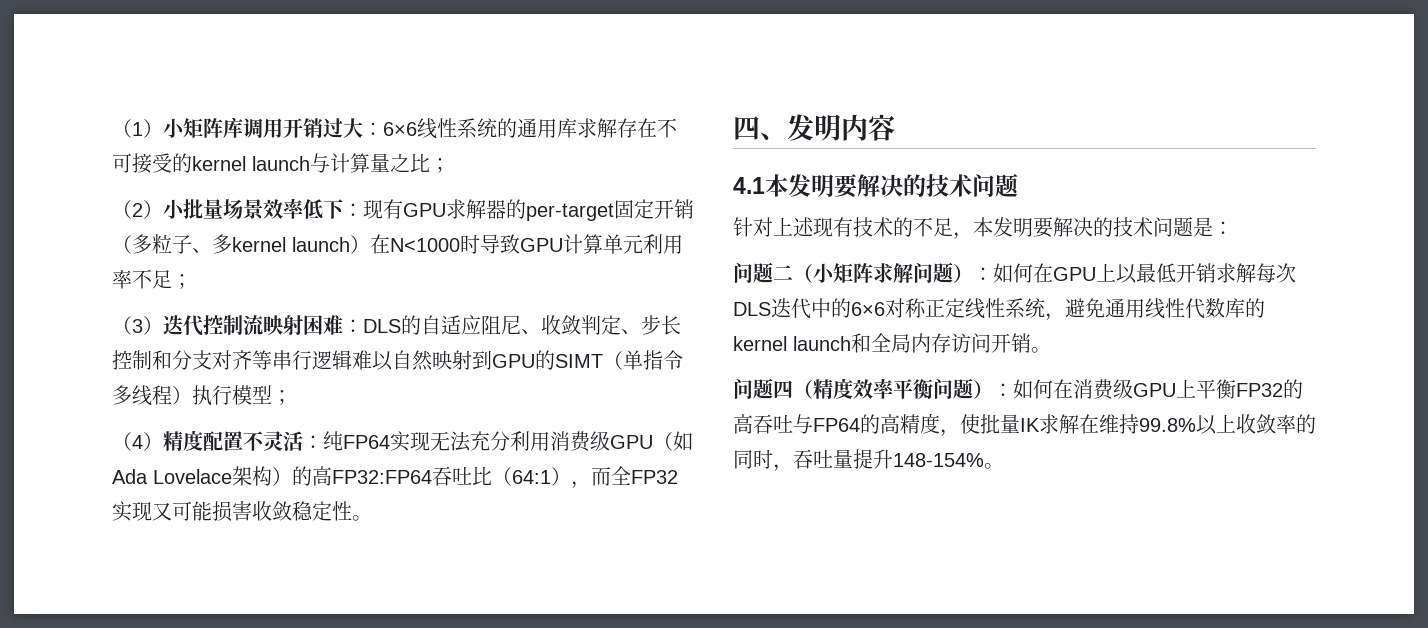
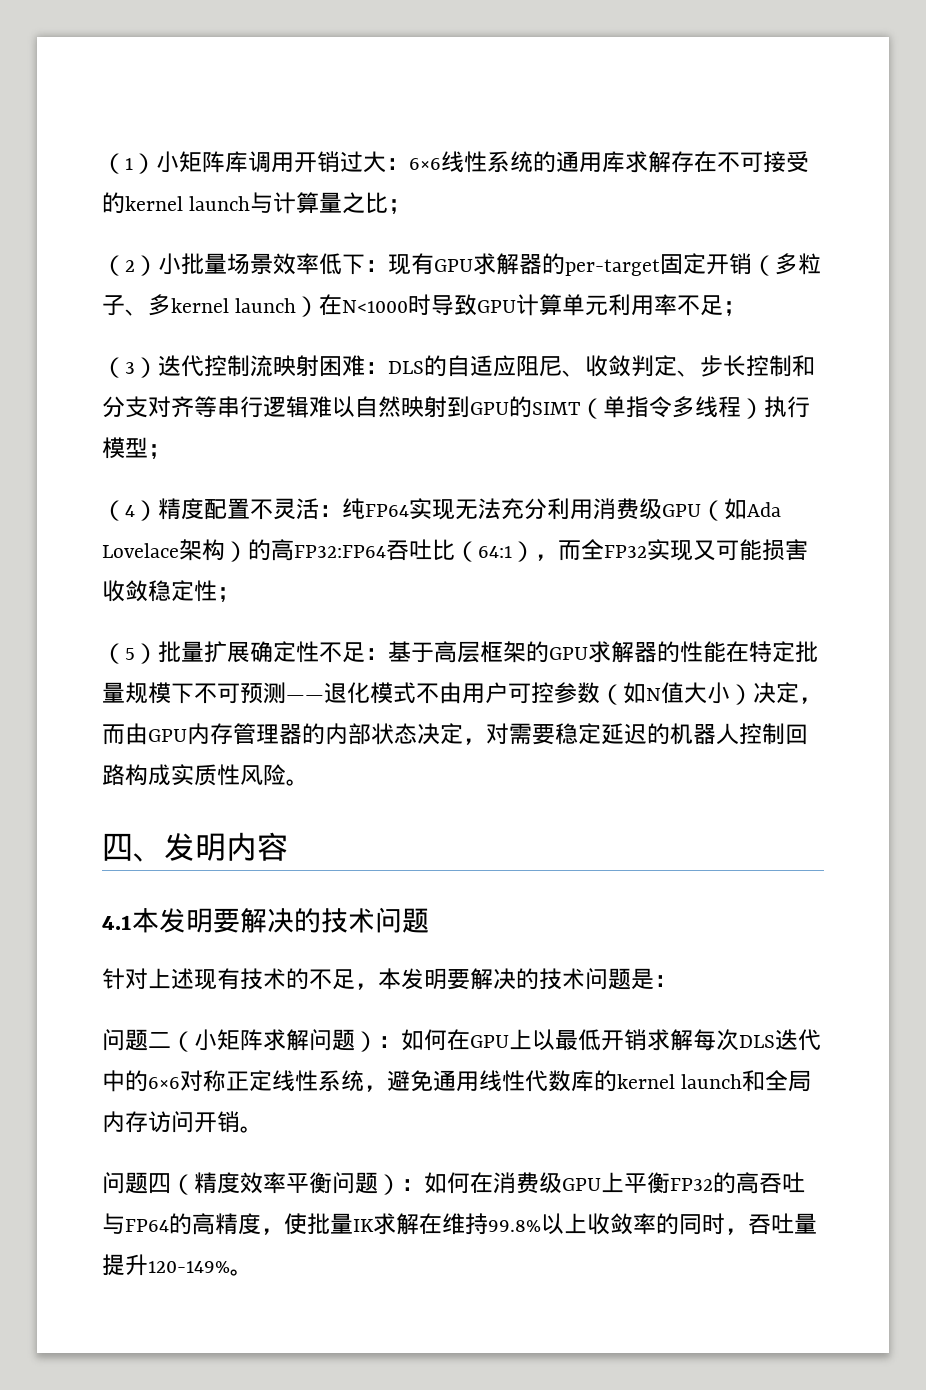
- （4）精度配置不灵活：纯FP64实现无法充分利用消费级GPU（如Ada Lovelace架构）的高FP32:FP64吞吐比（64:1），而全FP32实现又可能损害收敛稳定性。
+ （4）精度配置不灵活：纯FP64实现无法充分利用消费级GPU（如Ada Lovelace架构）的高FP32:FP64吞吐比（64:1），而全FP32实现又可能损害收敛稳定性；
+ （5）批量扩展确定性不足：基于高层框架的GPU求解器的性能在特定批量规模下不可预测——退化模式不由用户可控参数（如N值大小）决定，而由GPU内存管理器的内部状态决定，对需要稳定延迟的机器人控制回路构成实质性风险。
- 问题四（精度效率平衡问题）：如何在消费级GPU上平衡FP32的高吞吐与FP64的高精度，使批量IK求解在维持99.8%以上收敛率的同时，吞吐量提升148-154%。
+ 问题四（精度效率平衡问题）：如何在消费级GPU上平衡FP32的高吞吐与FP64的高精度，使批量IK求解在维持99.8%以上收敛率的同时，吞吐量提升120-149%。

